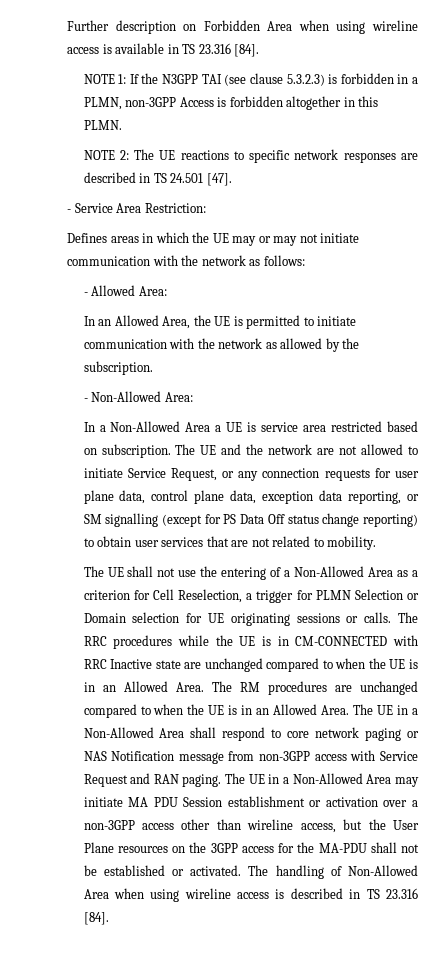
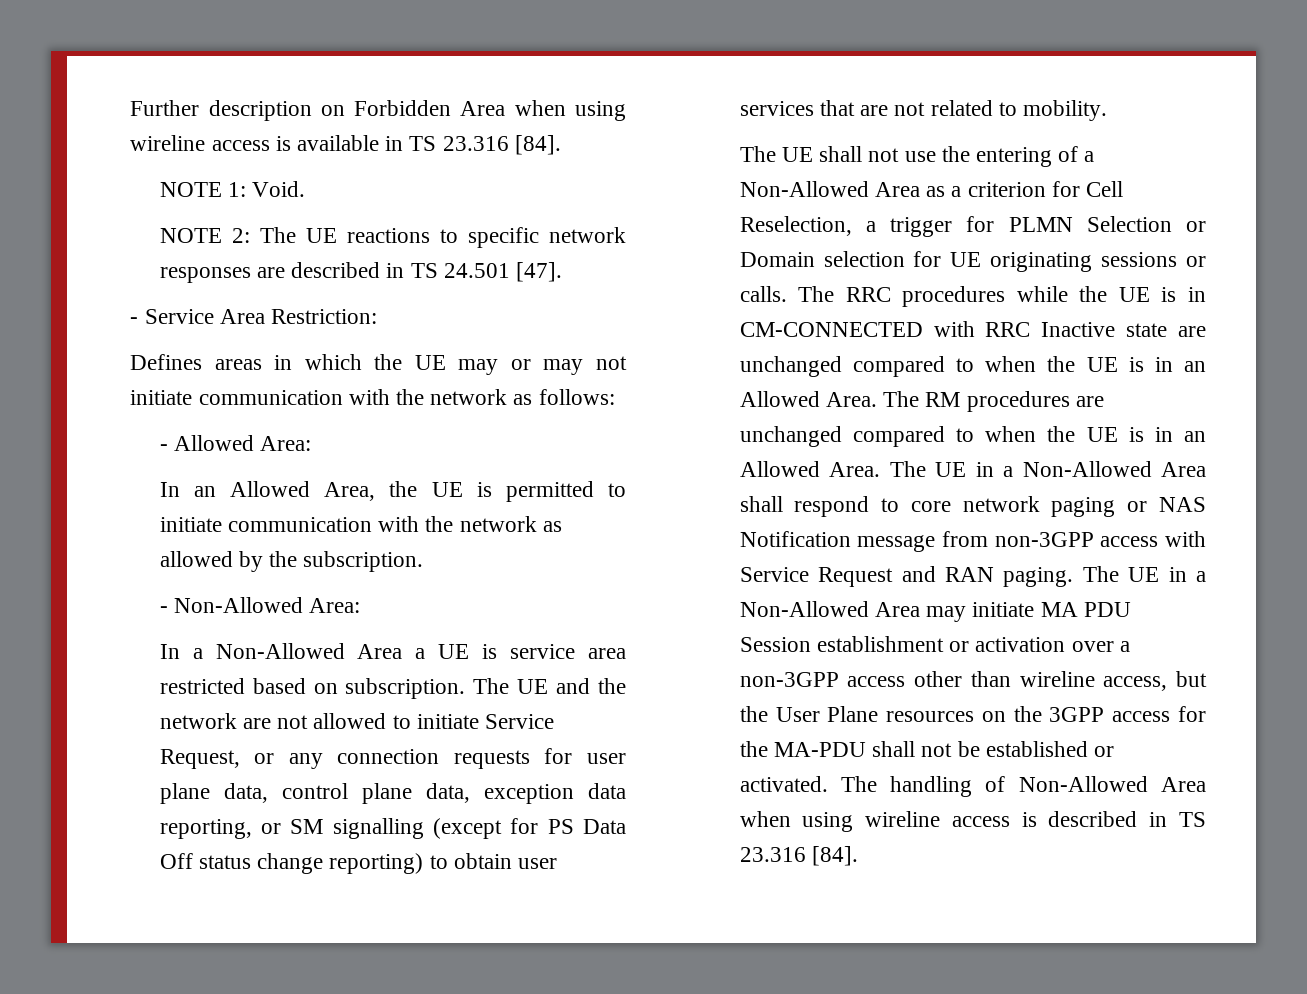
- NOTE 1: If the N3GPP TAI (see clause 5.3.2.3) is forbidden in a PLMN, non-3GPP Access is forbidden altogether in this PLMN.
+ NOTE 1: Void.

